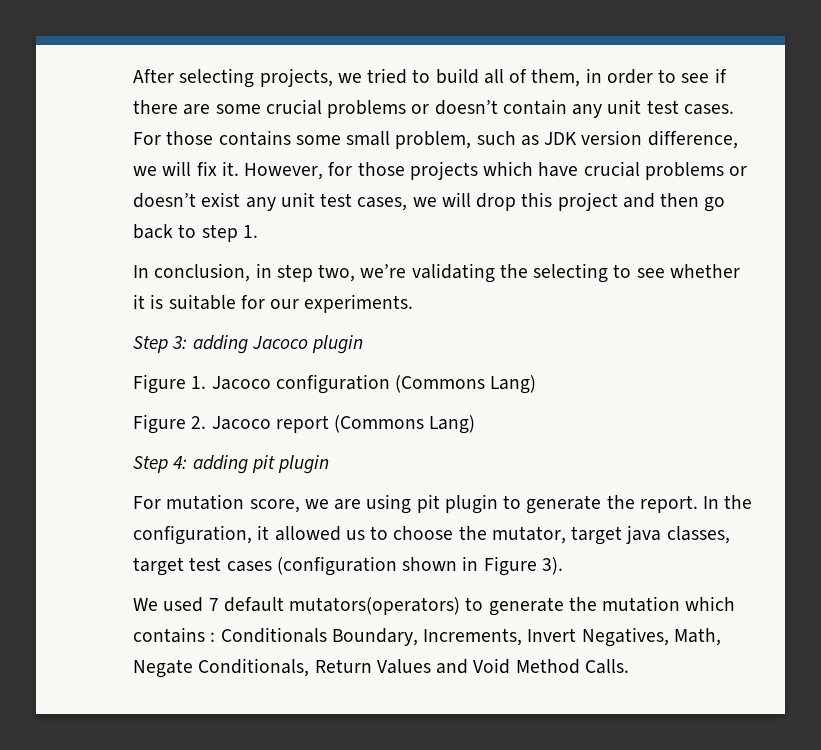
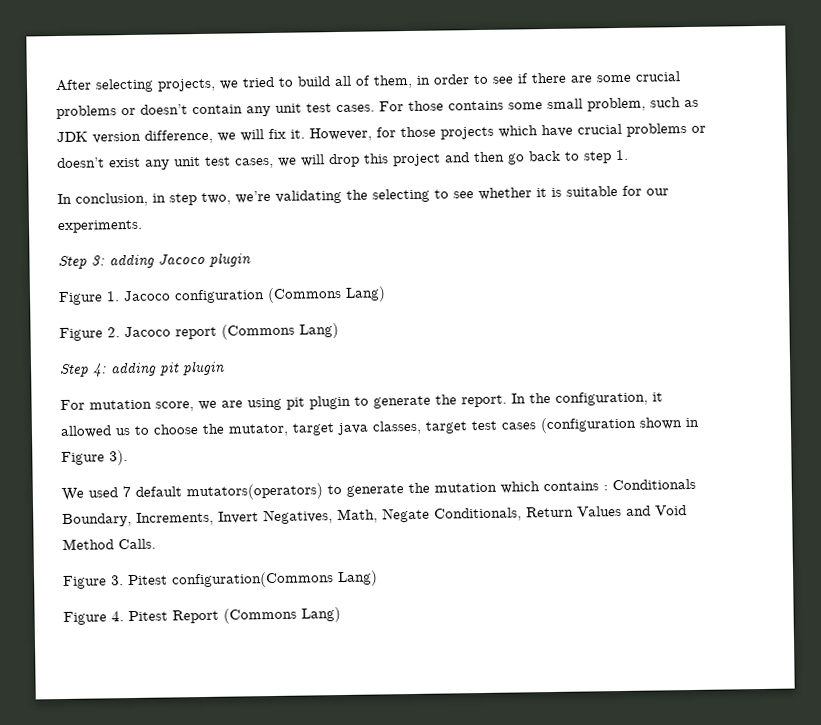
+ Figure 3. Pitest configuration(Commons Lang)
+ Figure 4. Pitest Report (Commons Lang)

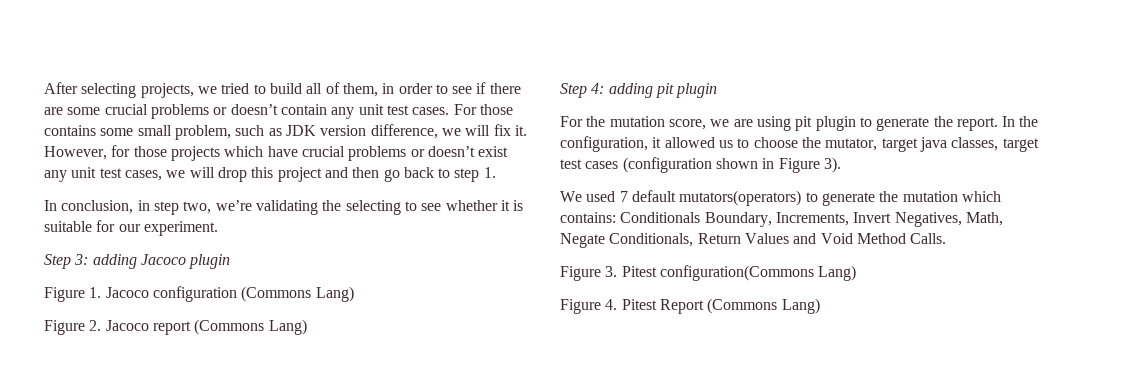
- In conclusion, in step two, we’re validating the selecting to see whether it is suitable for our experiments.
+ In conclusion, in step two, we’re validating the selecting to see whether it is suitable for our experiment.
- For mutation score, we are using pit plugin to generate the report.
+ For the mutation score, we are using pit plugin to generate the report.
- We used 7 default mutators(operators) to generate the mutation which contains : Conditionals Boundary, Increments, Invert Negatives, Math, Negate Conditionals, Return Values and Void Method Calls.
+ We used 7 default mutators(operators) to generate the mutation which contains: Conditionals Boundary, Increments, Invert Negatives, Math, Negate Conditionals, Return Values and Void Method Calls.

